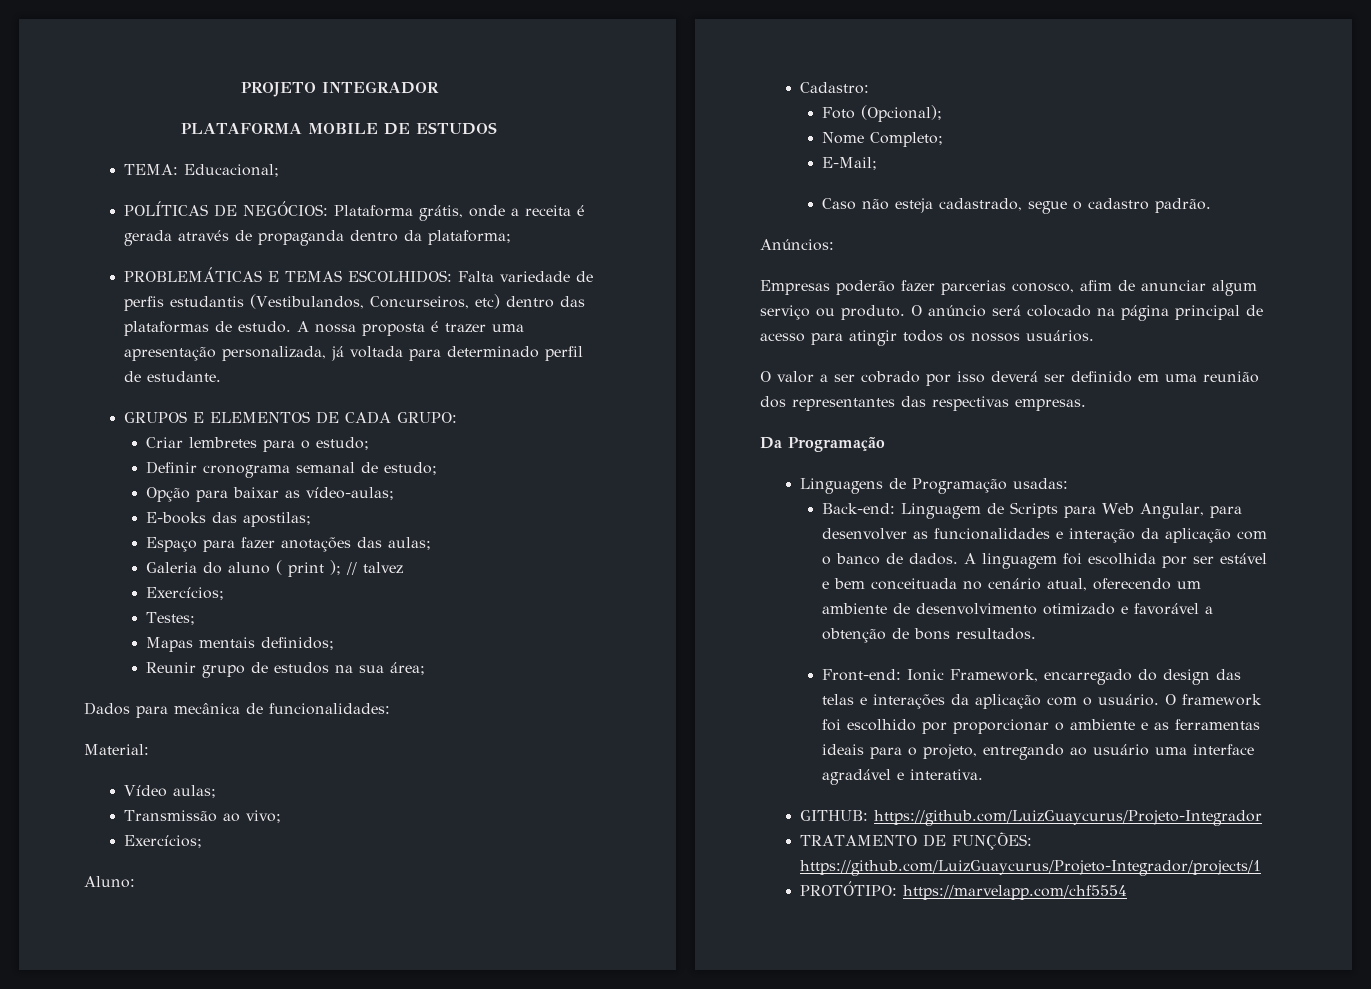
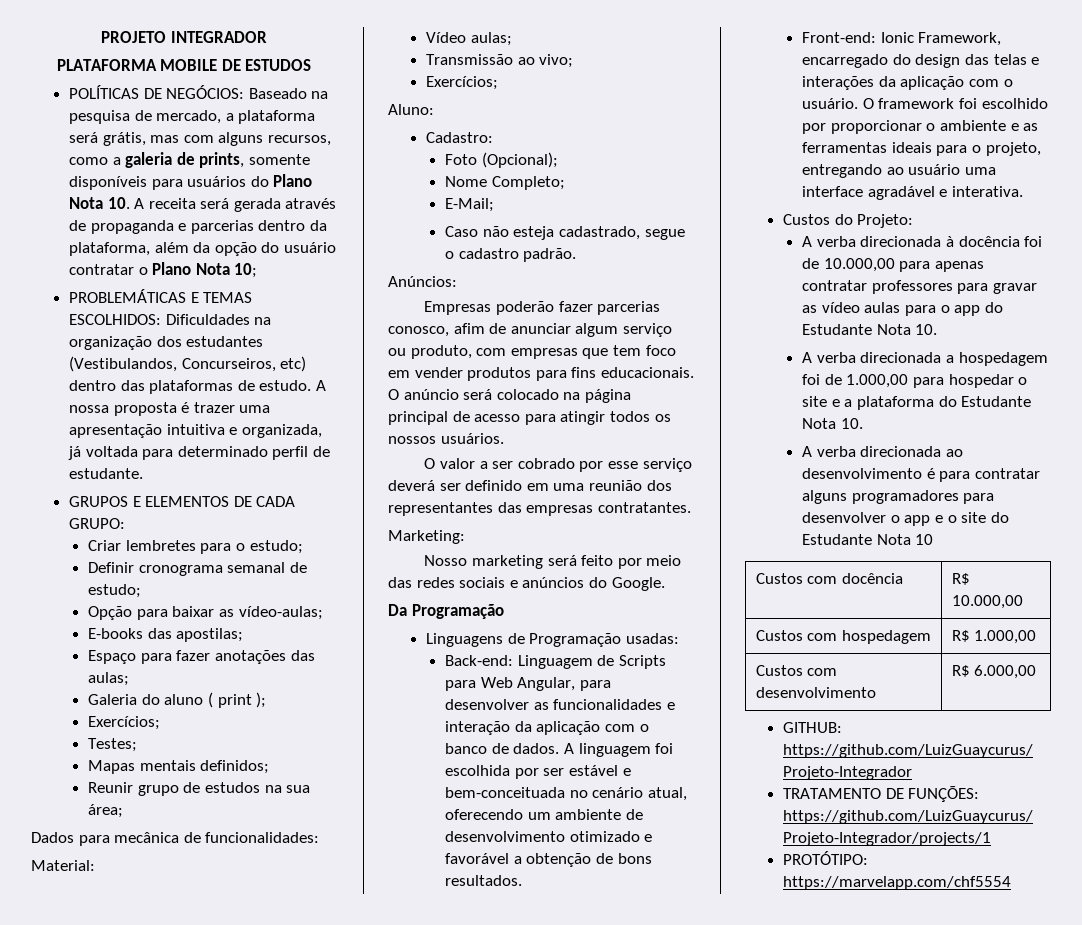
- TEMA: Educacional;
- POLÍTICAS DE NEGÓCIOS: Plataforma grátis, onde a receita é gerada através de propaganda dentro da plataforma;
+ POLÍTICAS DE NEGÓCIOS: Baseado na pesquisa de mercado, a plataforma será grátis, mas com alguns recursos, como a galeria de prints, somente disponíveis para usuários do Plano Nota 10. A receita será gerada através de propaganda e parcerias dentro da plataforma, além da opção do usuário contratar o Plano Nota 10;
- PROBLEMÁTICAS E TEMAS ESCOLHIDOS: Falta variedade de perfis estudantis (Vestibulandos, Concurseiros, etc) dentro das plataformas de estudo.
+ PROBLEMÁTICAS E TEMAS ESCOLHIDOS: Dificuldades na organização dos estudantes (Vestibulandos, Concurseiros, etc) dentro das plataformas de estudo.
- A nossa proposta é trazer uma apresentação personalizada, já voltada para determinado perfil de estudante.
+ A nossa proposta é trazer uma apresentação intuitiva e organizada, já voltada para determinado perfil de estudante.
- Galeria do aluno ( print ); // talvez
+ Galeria do aluno ( print );
- Empresas poderão fazer parcerias conosco, afim de anunciar algum serviço ou produto.
+ Empresas poderão fazer parcerias conosco, afim de anunciar algum serviço ou produto, com empresas que tem foco em vender produtos para fins educacionais.
- O valor a ser cobrado por isso deverá ser definido em uma reunião dos representantes das respectivas empresas.
+ O valor a ser cobrado por esse serviço deverá ser definido em uma reunião dos representantes das empresas contratantes.
+ Marketing:
+ Nosso marketing será feito por meio das redes sociais e anúncios do Google.
- A linguagem foi escolhida por ser estável e bem conceituada no cenário atual, oferecendo um ambiente de desenvolvimento otimizado e favorável a obtenção de bons resultados.
+ A linguagem foi escolhida por ser estável e bem-conceituada no cenário atual, oferecendo um ambiente de desenvolvimento otimizado e favorável a obtenção de bons resultados.
+ Custos do Projeto:
+ A verba direcionada à docência foi de 10.000,00 para apenas contratar professores para gravar as vídeo aulas para o app do Estudante Nota 10.
+ A verba direcionada a hospedagem foi de 1.000,00 para hospedar o site e a plataforma do Estudante Nota 10.
+ A verba direcionada ao desenvolvimento é para contratar alguns programadores para desenvolver o app e o site do Estudante Nota 10
+ Custos com docência | R$ 10.000,00
+ Custos com hospedagem | R$ 1.000,00
+ Custos com desenvolvimento | R$ 6.000,00

